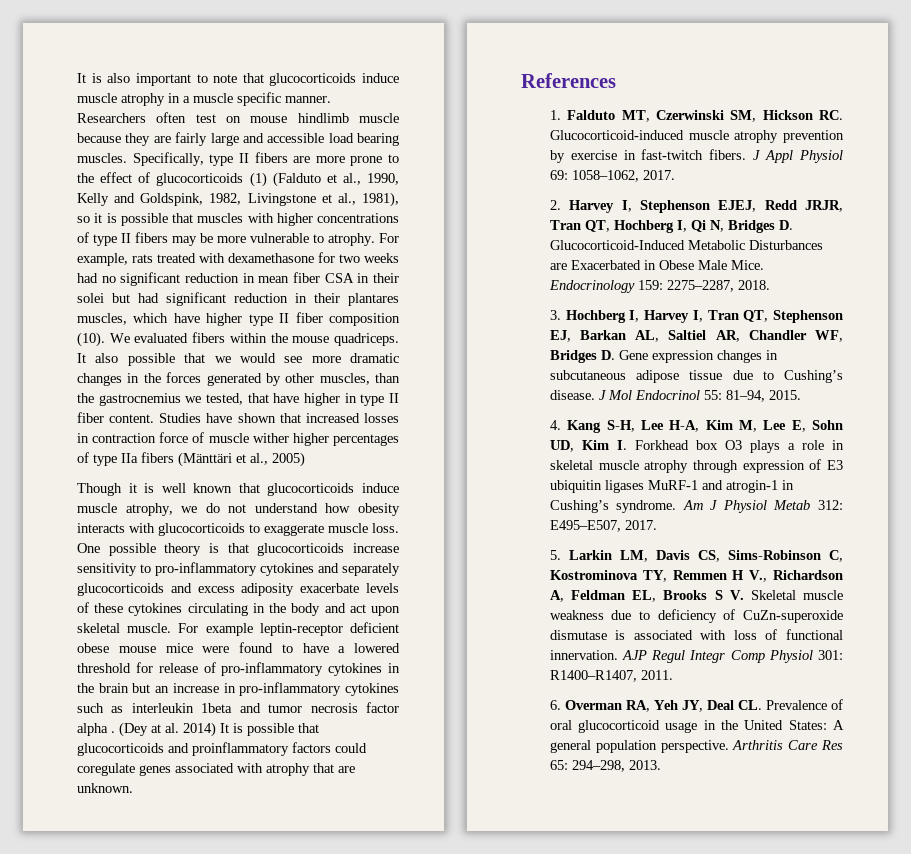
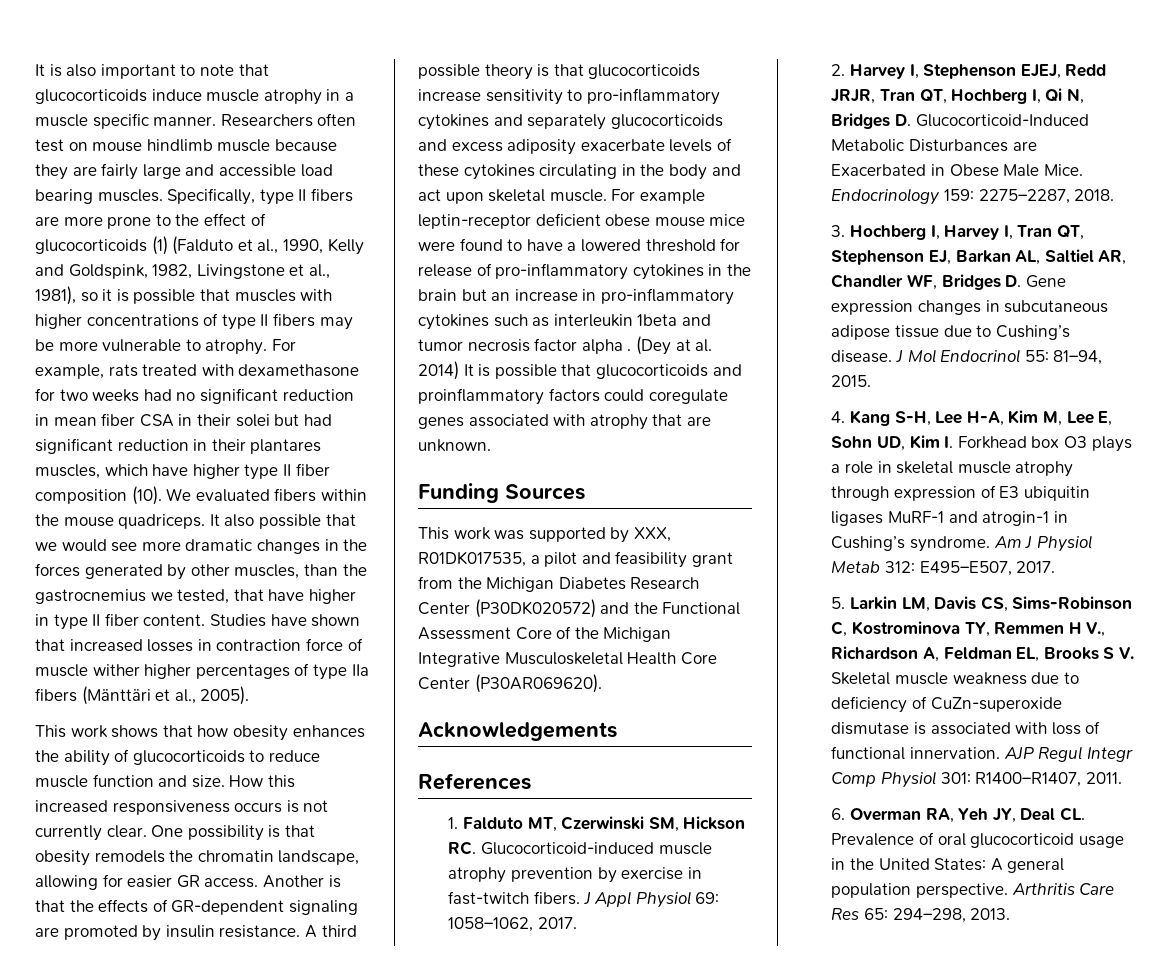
- Studies have shown that increased losses in contraction force of muscle wither higher percentages of type IIa fibers (Mänttäri et al., 2005)
- Though it is well known that glucocorticoids induce muscle atrophy, we do not understand how obesity interacts with glucocorticoids to exaggerate muscle loss. One possible theory is that glucocorticoids increase sensitivity to pro-inflammatory cytokines and separately glucocorticoids and excess adiposity exacerbate levels of these cytokines circulating in the body and act upon skeletal muscle.
+ Studies have shown that increased losses in contraction force of muscle wither higher percentages of type IIa fibers (Mänttäri et al., 2005).
+ This work shows that how obesity enhances the ability of glucocorticoids to reduce muscle function and size. How this increased responsiveness occurs is not currently clear. One possibility is that obesity remodels the chromatin landscape, allowing for easier GR access. Another is that the effects of GR-dependent signaling are promoted by insulin resistance. A third possible theory is that glucocorticoids increase sensitivity to pro-inflammatory cytokines and separately glucocorticoids and excess adiposity exacerbate levels of these cytokines circulating in the body and act upon skeletal muscle.
+ Funding Sources
+ This work was supported by XXX, R01DK017535, a pilot and feasibility grant from the Michigan Diabetes Research Center (P30DK020572) and the Functional Assessment Core of the Michigan Integrative Musculoskeletal Health Core Center (P30AR069620).
+ Acknowledgements

